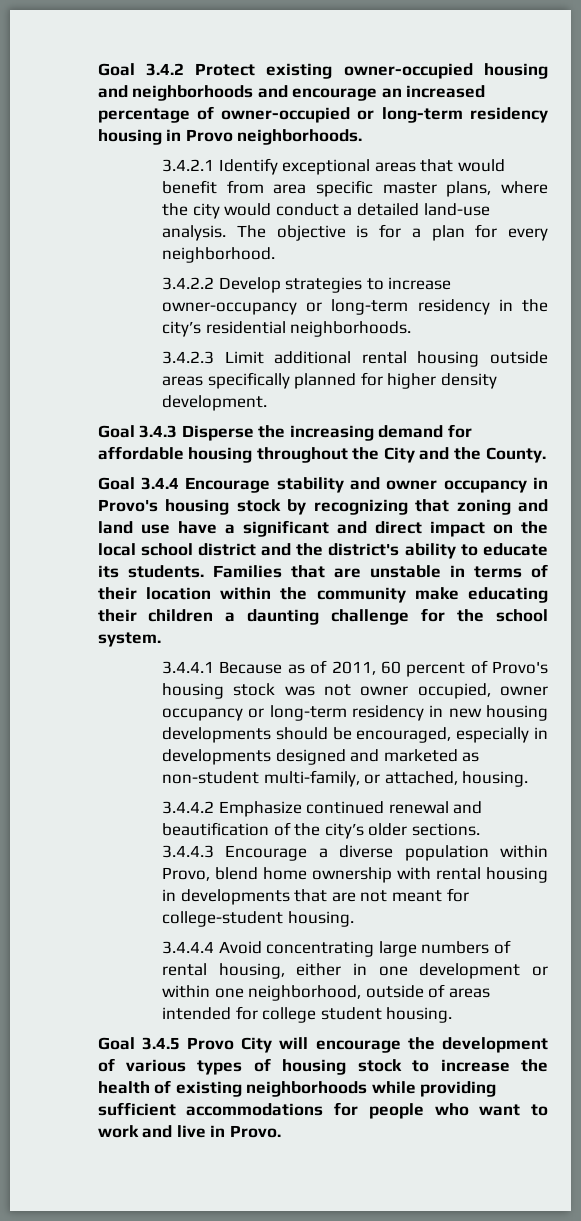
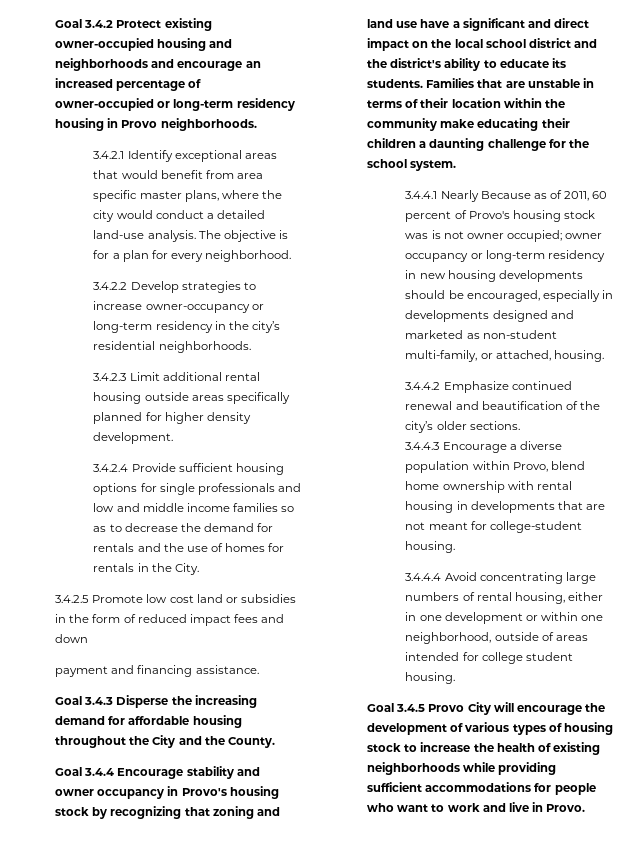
+ 3.4.2.4 Provide sufficient housing options for single professionals and low and middle income families so as to decrease the demand for rentals and the use of homes for rentals in the City.
+ 3.4.2.5 Promote low cost land or subsidies in the form of reduced impact fees and down
+ payment and financing assistance.
- 3.4.4.1 Because as of 2011, 60 percent of Provo's housing stock was not owner occupied, owner occupancy or long-term residency in new housing developments should be encouraged, especially in developments designed and marketed as non-student multi-family, or attached, housing.
+ 3.4.4.1 Nearly Because as of 2011, 60 percent of Provo's housing stock was is not owner occupied; owner occupancy or long-term residency in new housing developments should be encouraged, especially in developments designed and marketed as non-student multi-family, or attached, housing.

